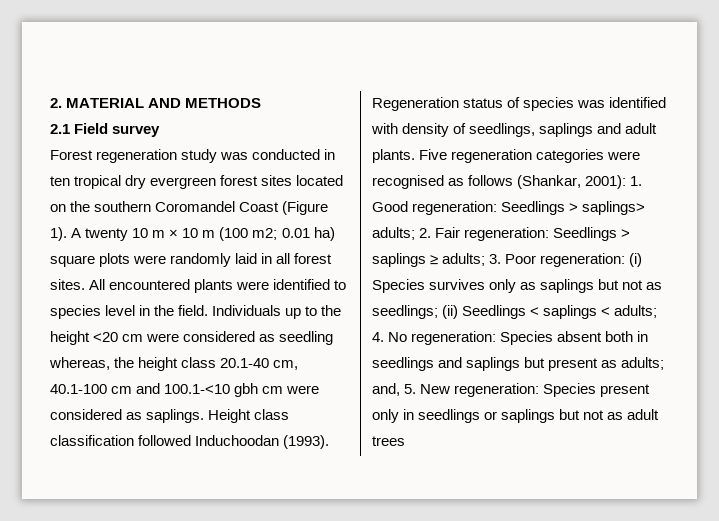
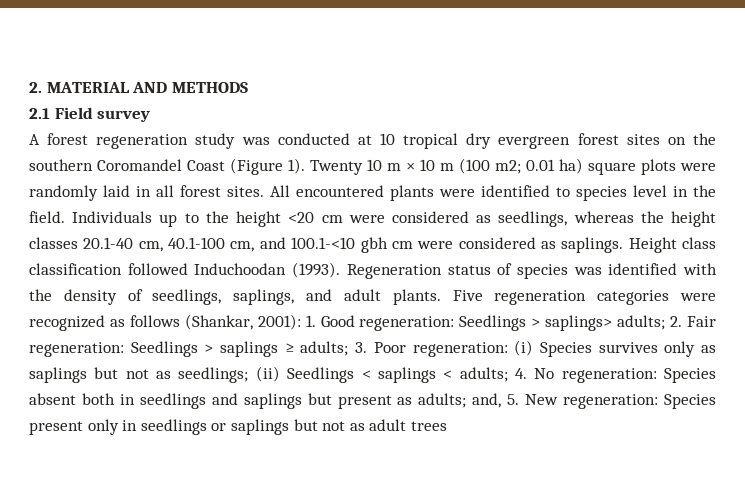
- Forest regeneration study was conducted in ten tropical dry evergreen forest sites located on the southern Coromandel Coast (Figure 1).
+ A forest regeneration study was conducted at 10 tropical dry evergreen forest sites on the southern Coromandel Coast (Figure 1).
- A twenty 10 m × 10 m (100 m2; 0.01 ha) square plots were randomly laid in all forest sites.
+ Twenty 10 m × 10 m (100 m2; 0.01 ha) square plots were randomly laid in all forest sites.
- Individuals up to the height <20 cm were considered as seedling whereas, the height class 20.1-40 cm, 40.1-100 cm and 100.1-<10 gbh cm were considered as saplings.
+ Individuals up to the height <20 cm were considered as seedlings, whereas the height classes 20.1-40 cm, 40.1-100 cm, and 100.1-<10 gbh cm were considered as saplings.
- Regeneration status of species was identified with density of seedlings, saplings and adult plants.
+ Regeneration status of species was identified with the density of seedlings, saplings, and adult plants.
- Five regeneration categories were recognised as follows (Shankar, 2001):
+ Five regeneration categories were recognized as follows (Shankar, 2001):

